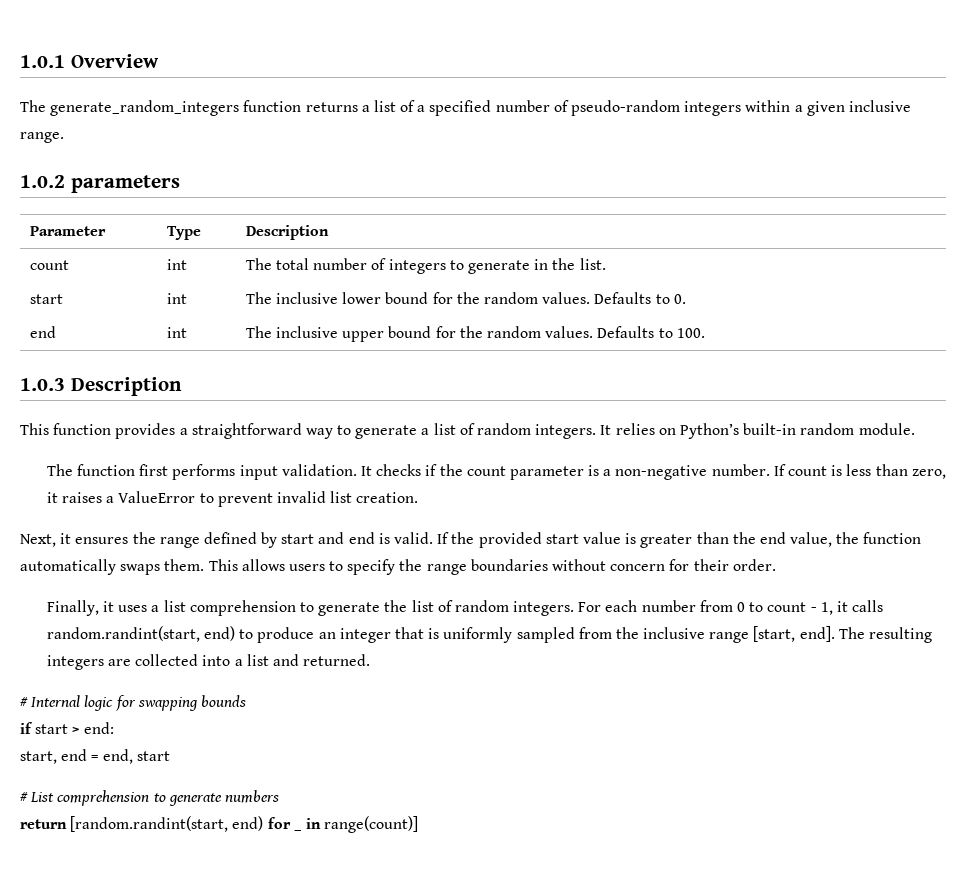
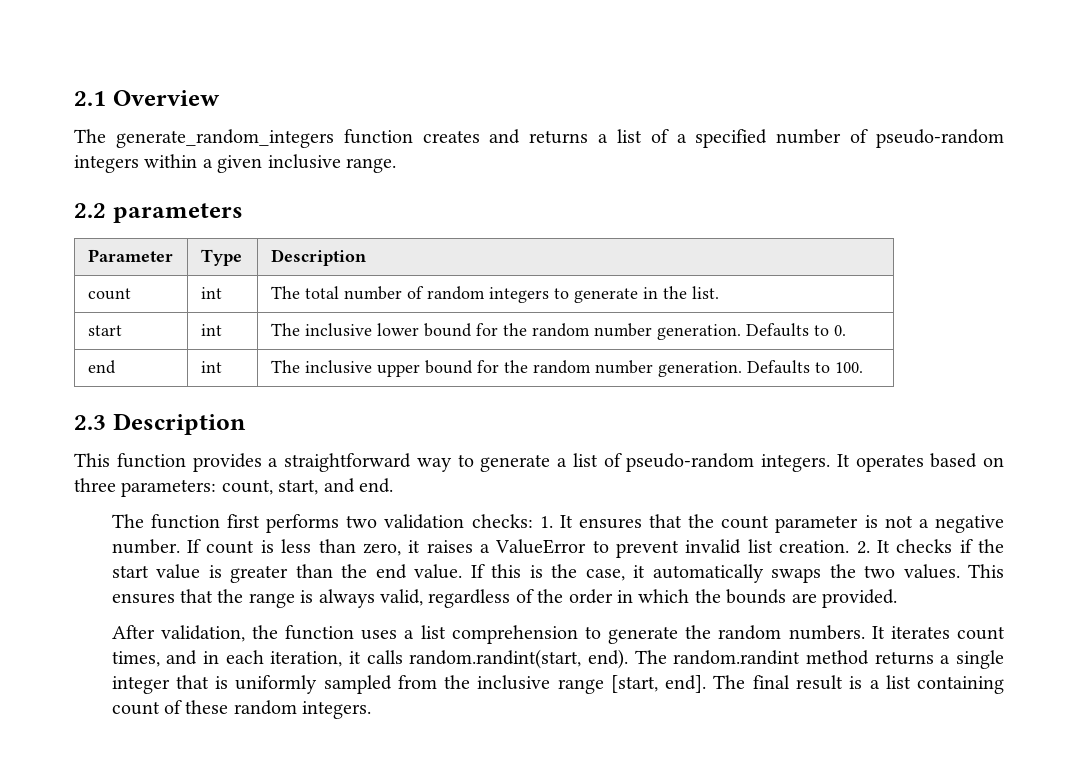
- 1.0.1 Overview
+ 2.1 Overview
- The generate_random_integers function returns a list of a specified number of pseudo-random integers within a given inclusive range.
+ The generate_random_integers function creates and returns a list of a specified number of pseudo-random integers within a given inclusive range.
- 1.0.2 parameters
+ 2.2 parameters
- count | int | The total number of integers to generate in the list.
+ count | int | The total number of random integers to generate in the list.
- start | int | The inclusive lower bound for the random values. Defaults to 0.
+ start | int | The inclusive lower bound for the random number generation. Defaults to 0.
- end | int | The inclusive upper bound for the random values. Defaults to 100.
+ end | int | The inclusive upper bound for the random number generation. Defaults to 100.
- 1.0.3 Description
+ 2.3 Description
- This function provides a straightforward way to generate a list of random integers.
+ This function provides a straightforward way to generate a list of pseudo-random integers.
- It relies on Python’s built-in random module.
- The function first performs input validation. It checks if the count parameter is a non-negative number.
+ It operates based on three parameters: count, start, and end.
+ The function first performs two validation checks: 1. It ensures that the count parameter is not a negative number.
- If count is less than zero, it raises a ValueError to prevent invalid list creation.
- Next, it ensures the range defined by start and end is valid. If the provided start value is greater than the end value, the function automatically swaps them. This allows users to specify the range boundaries without concern for their order.
- Finally, it uses a list comprehension to generate the list of random integers. For each number from 0 to count - 1, it calls random.randint(start, end) to produce an integer that is uniformly sampled from the inclusive range [start, end].
+ If count is less than zero, it raises a ValueError to prevent invalid list creation. 2. It checks if the start value is greater than the end value. If this is the case, it automatically swaps the two values. This ensures that the range is always valid, regardless of the order in which the bounds are provided.
+ After validation, the function uses a list comprehension to generate the random numbers. It iterates count times, and in each iteration, it calls random.randint(start, end). The random.randint method returns a single integer that is uniformly sampled from the inclusive range [start, end].
- The resulting integers are collected into a list and returned.
- # Internal logic for swapping bounds
- if start > end:
- start, end = end, start
- # List comprehension to generate numbers
- return [random.randint(start, end) for _ in range(count)]
+ The final result is a list containing count of these random integers.

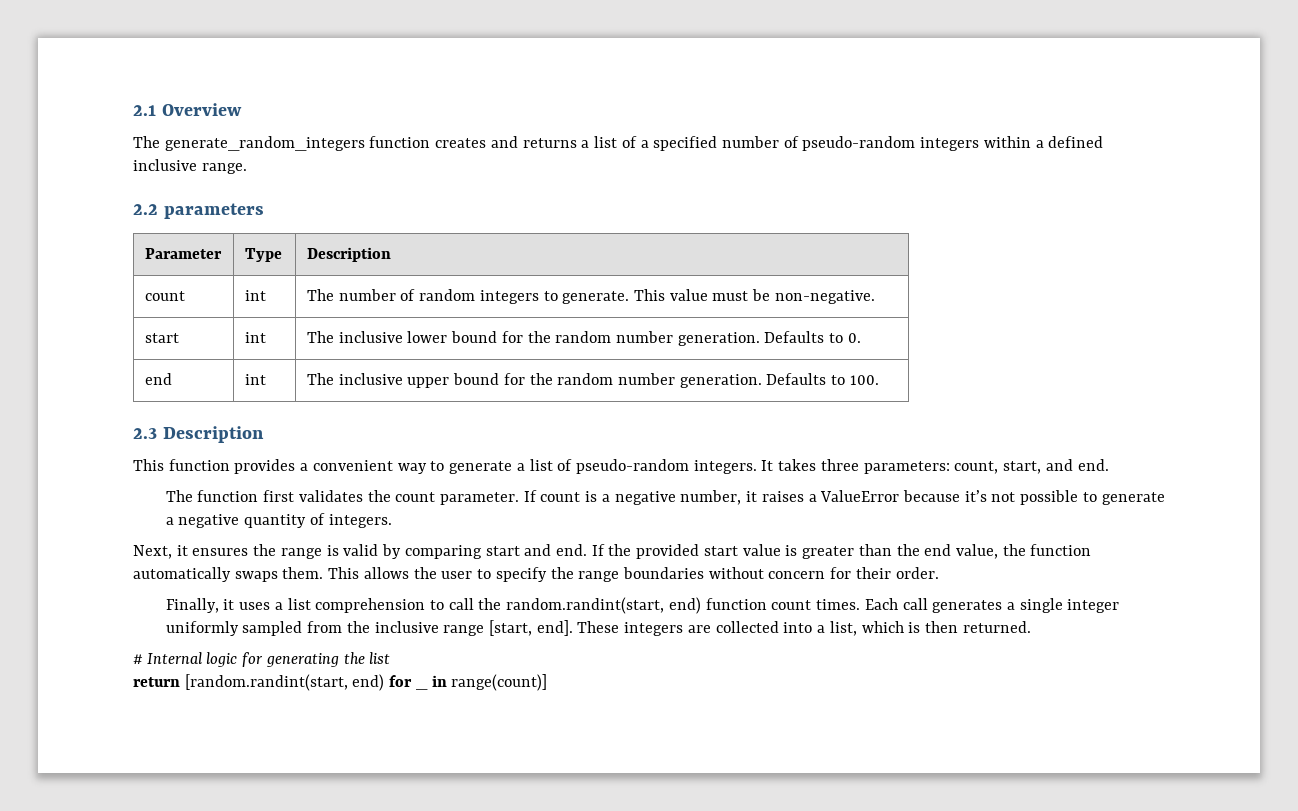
- The generate_random_integers function creates and returns a list of a specified number of pseudo-random integers within a given inclusive range.
+ The generate_random_integers function creates and returns a list of a specified number of pseudo-random integers within a defined inclusive range.
- count | int | The total number of random integers to generate in the list.
+ count | int | The number of random integers to generate. This value must be non-negative.
- This function provides a straightforward way to generate a list of pseudo-random integers.
+ This function provides a convenient way to generate a list of pseudo-random integers.
- It operates based on three parameters: count, start, and end.
+ It takes three parameters: count, start, and end.
- The function first performs two validation checks: 1. It ensures that the count parameter is not a negative number. If count is less than zero, it raises a ValueError to prevent invalid list creation. 2. It checks if the start value is greater than the end value. If this is the case, it automatically swaps the two values. This ensures that the range is always valid, regardless of the order in which the bounds are provided.
- After validation, the function uses a list comprehension to generate the random numbers. It iterates count times, and in each iteration, it calls random.randint(start, end). The random.randint method returns a single integer that is uniformly sampled from the inclusive range [start, end].
+ The function first validates the count parameter. If count is a negative number, it raises a ValueError because it’s not possible to generate a negative quantity of integers.
+ Next, it ensures the range is valid by comparing start and end. If the provided start value is greater than the end value, the function automatically swaps them. This allows the user to specify the range boundaries without concern for their order.
+ Finally, it uses a list comprehension to call the random.randint(start, end) function count times. Each call generates a single integer uniformly sampled from the inclusive range [start, end].
- The final result is a list containing count of these random integers.
+ These integers are collected into a list, which is then returned.
+ # Internal logic for generating the list
+ return [random.randint(start, end) for _ in range(count)]

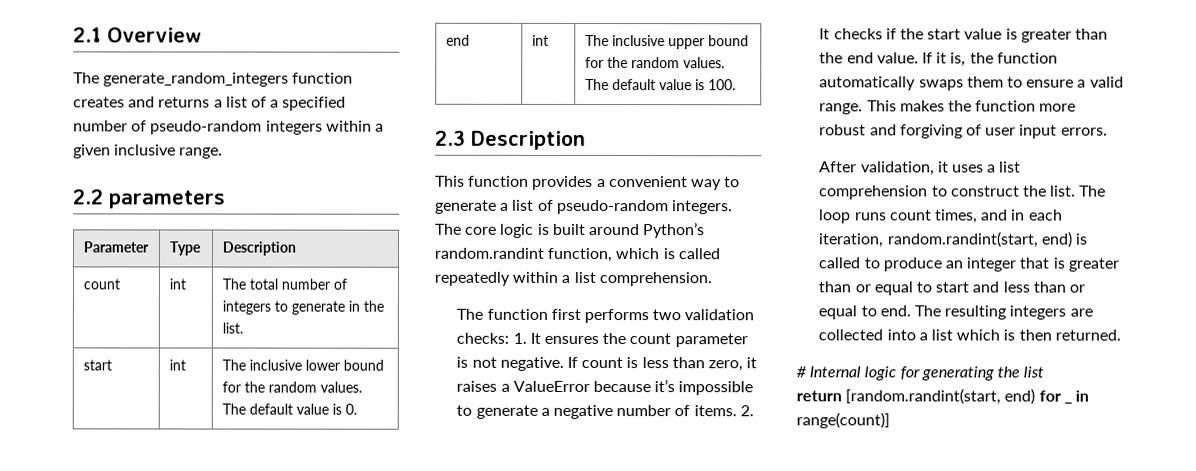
- The generate_random_integers function creates and returns a list of a specified number of pseudo-random integers within a defined inclusive range.
+ The generate_random_integers function creates and returns a list of a specified number of pseudo-random integers within a given inclusive range.
- count | int | The number of random integers to generate. This value must be non-negative.
+ count | int | The total number of integers to generate in the list.
- start | int | The inclusive lower bound for the random number generation. Defaults to 0.
+ start | int | The inclusive lower bound for the random values. The default value is 0.
- end | int | The inclusive upper bound for the random number generation. Defaults to 100.
+ end | int | The inclusive upper bound for the random values. The default value is 100.
- It takes three parameters: count, start, and end.
- The function first validates the count parameter. If count is a negative number, it raises a ValueError because it’s not possible to generate a negative quantity of integers.
- Next, it ensures the range is valid by comparing start and end. If the provided start value is greater than the end value, the function automatically swaps them. This allows the user to specify the range boundaries without concern for their order.
- Finally, it uses a list comprehension to call the random.randint(start, end) function count times. Each call generates a single integer uniformly sampled from the inclusive range [start, end]. These integers are collected into a list, which is then returned.
+ The core logic is built around Python’s random.randint function, which is called repeatedly within a list comprehension.
+ The function first performs two validation checks: 1. It ensures the count parameter is not negative. If count is less than zero, it raises a ValueError because it’s impossible to generate a negative number of items. 2. It checks if the start value is greater than the end value. If it is, the function automatically swaps them to ensure a valid range. This makes the function more robust and forgiving of user input errors.
+ After validation, it uses a list comprehension to construct the list. The loop runs count times, and in each iteration, random.randint(start, end) is called to produce an integer that is greater than or equal to start and less than or equal to end. The resulting integers are collected into a list which is then returned.

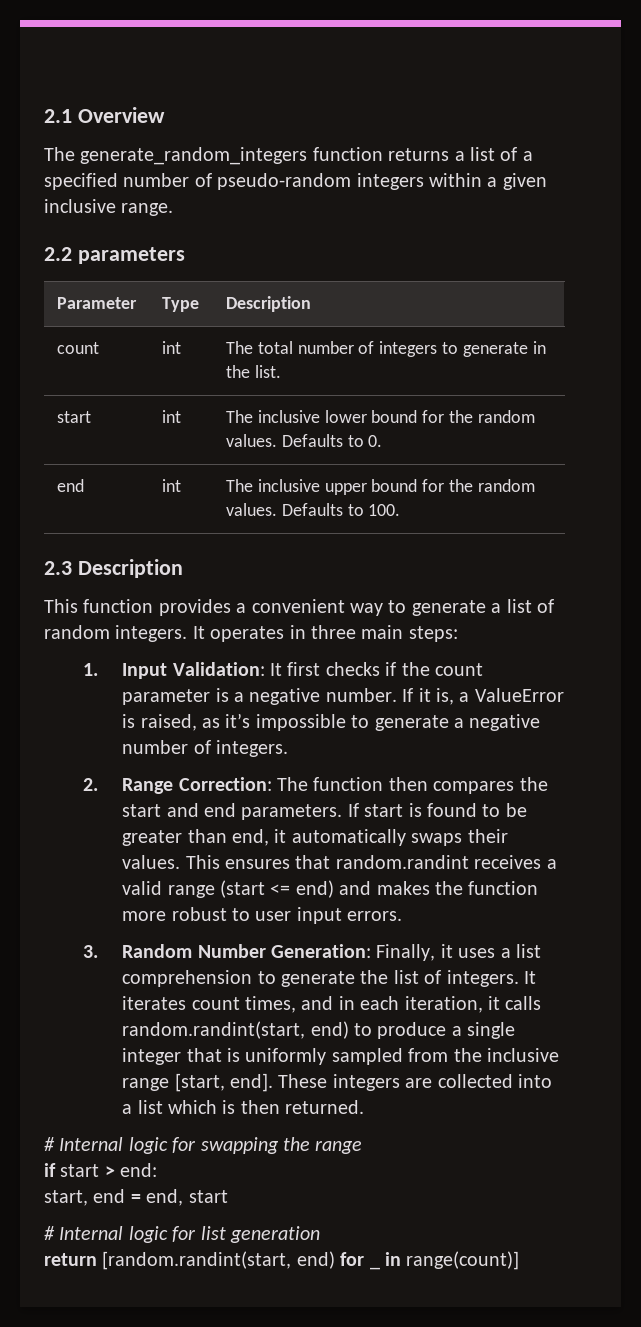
- The generate_random_integers function creates and returns a list of a specified number of pseudo-random integers within a given inclusive range.
+ The generate_random_integers function returns a list of a specified number of pseudo-random integers within a given inclusive range.
- start | int | The inclusive lower bound for the random values. The default value is 0.
+ start | int | The inclusive lower bound for the random values. Defaults to 0.
- end | int | The inclusive upper bound for the random values. The default value is 100.
+ end | int | The inclusive upper bound for the random values. Defaults to 100.
- This function provides a convenient way to generate a list of pseudo-random integers. The core logic is built around Python’s random.randint function, which is called repeatedly within a list comprehension.
- The function first performs two validation checks: 1. It ensures the count parameter is not negative. If count is less than zero, it raises a ValueError because it’s impossible to generate a negative number of items. 2. It checks if the start value is greater than the end value. If it is, the function automatically swaps them to ensure a valid range. This makes the function more robust and forgiving of user input errors.
+ This function provides a convenient way to generate a list of random integers. It operates in three main steps:
+ 1. Input Validation: It first checks if the count parameter is a negative number. If it is, a ValueError is raised, as it’s impossible to generate a negative number of integers.
+ 2. Range Correction: The function then compares the start and end parameters. If start is found to be greater than end, it automatically swaps their values. This ensures that random.randint receives a valid range (start <= end) and makes the function more robust to user input errors.
- After validation, it uses a list comprehension to construct the list. The loop runs count times, and in each iteration, random.randint(start, end) is called to produce an integer that is greater than or equal to start and less than or equal to end. The resulting integers are collected into a list which is then returned.
+ 3. Random Number Generation: Finally, it uses a list comprehension to generate the list of integers. It iterates count times, and in each iteration, it calls random.randint(start, end) to produce a single integer that is uniformly sampled from the inclusive range [start, end]. These integers are collected into a list which is then returned.
- # Internal logic for generating the list
+ # Internal logic for swapping the range
+ if start > end:
+ start, end = end, start
+ # Internal logic for list generation

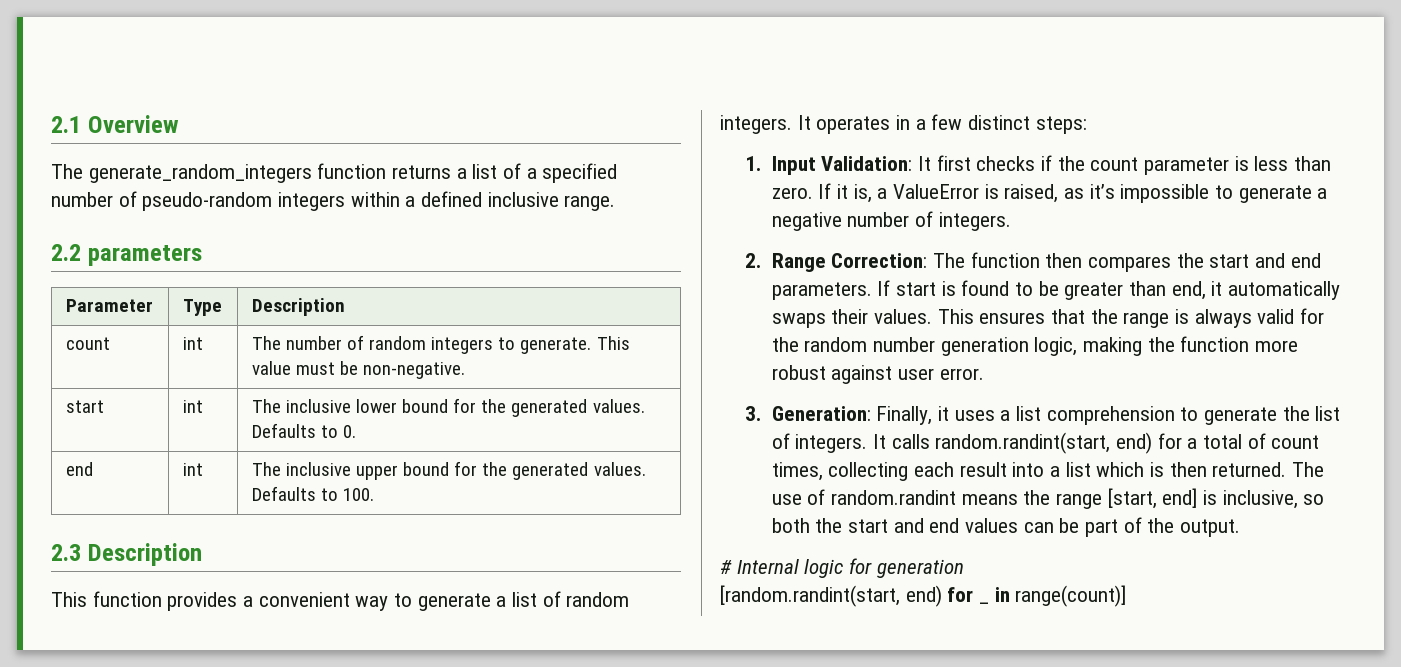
- The generate_random_integers function returns a list of a specified number of pseudo-random integers within a given inclusive range.
+ The generate_random_integers function returns a list of a specified number of pseudo-random integers within a defined inclusive range.
- count | int | The total number of integers to generate in the list.
+ count | int | The number of random integers to generate. This value must be non-negative.
- start | int | The inclusive lower bound for the random values. Defaults to 0.
+ start | int | The inclusive lower bound for the generated values. Defaults to 0.
- end | int | The inclusive upper bound for the random values. Defaults to 100.
+ end | int | The inclusive upper bound for the generated values. Defaults to 100.
- It operates in three main steps:
+ It operates in a few distinct steps:
- 1. Input Validation: It first checks if the count parameter is a negative number.
+ 1. Input Validation: It first checks if the count parameter is less than zero.
- This ensures that random.randint receives a valid range (start <= end) and makes the function more robust to user input errors.
+ This ensures that the range is always valid for the random number generation logic, making the function more robust against user error.
- 3. Random Number Generation: Finally, it uses a list comprehension to generate the list of integers.
+ 3. Generation: Finally, it uses a list comprehension to generate the list of integers.
- It iterates count times, and in each iteration, it calls random.randint(start, end) to produce a single integer that is uniformly sampled from the inclusive range [start, end]. These integers are collected into a list which is then returned.
- # Internal logic for swapping the range
- if start > end:
- start, end = end, start
- # Internal logic for list generation
+ It calls random.randint(start, end) for a total of count times, collecting each result into a list which is then returned. The use of random.randint means the range [start, end] is inclusive, so both the start and end values can be part of the output.
+ # Internal logic for generation
- return [random.randint(start, end) for _ in range(count)]
+ [random.randint(start, end) for _ in range(count)]

